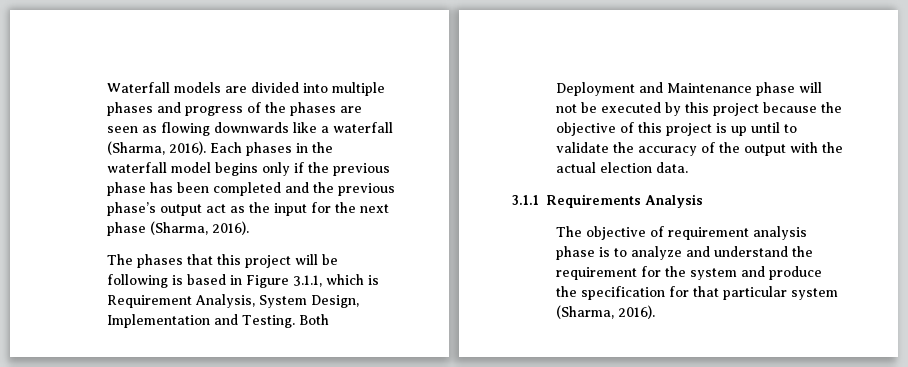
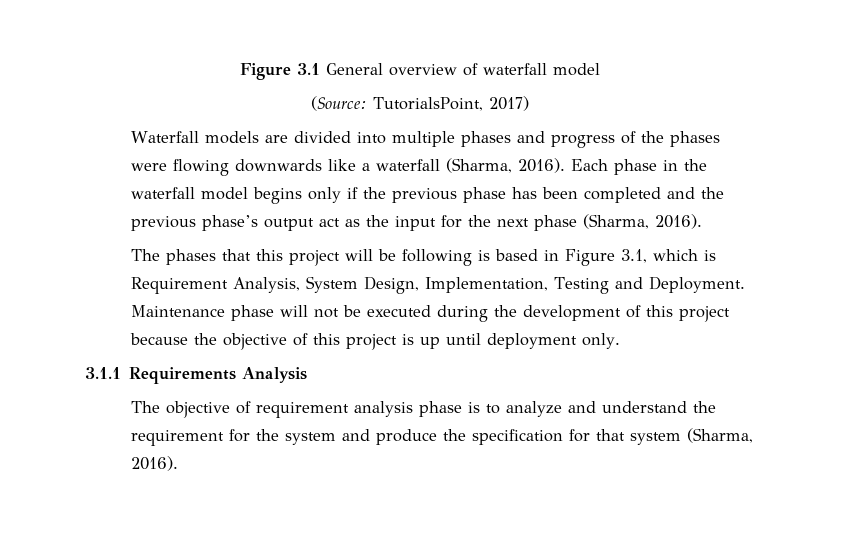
+ Figure 3.1 General overview of waterfall model
+ (Source: TutorialsPoint, 2017)
- Waterfall models are divided into multiple phases and progress of the phases are seen as flowing downwards like a waterfall (Sharma, 2016).
+ Waterfall models are divided into multiple phases and progress of the phases were flowing downwards like a waterfall (Sharma, 2016).
- Each phases in the waterfall model begins only if the previous phase has been completed and the previous phase’s output act as the input for the next phase (Sharma, 2016).
+ Each phase in the waterfall model begins only if the previous phase has been completed and the previous phase’s output act as the input for the next phase (Sharma, 2016).
- The phases that this project will be following is based in Figure 3.1.1, which is Requirement Analysis, System Design, Implementation and Testing. Both Deployment and Maintenance phase will not be executed by this project because the objective of this project is up until to validate the accuracy of the output with the actual election data.
+ The phases that this project will be following is based in Figure 3.1, which is Requirement Analysis, System Design, Implementation, Testing and Deployment. Maintenance phase will not be executed during the development of this project because the objective of this project is up until deployment only.
- The objective of requirement analysis phase is to analyze and understand the requirement for the system and produce the specification for that particular system (Sharma, 2016).
+ The objective of requirement analysis phase is to analyze and understand the requirement for the system and produce the specification for that system (Sharma, 2016).

